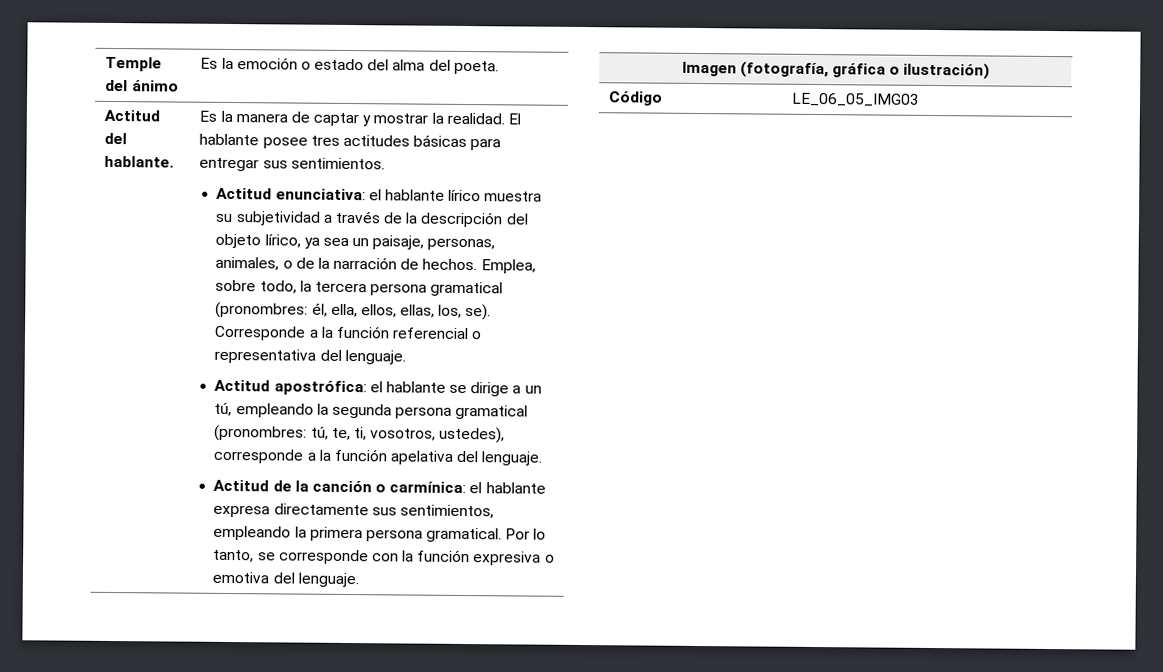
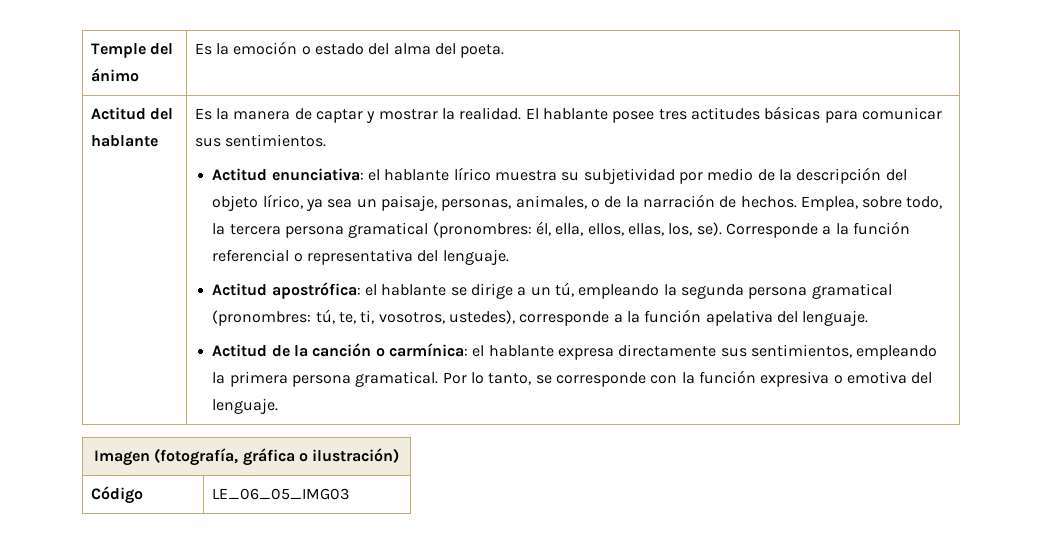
- Actitud del hablante.
+ Actitud del hablante
- El hablante posee tres actitudes básicas para entregar sus sentimientos.
+ El hablante posee tres actitudes básicas para comunicar sus sentimientos.
- Actitud enunciativa: el hablante lírico muestra su subjetividad a través de la descripción del objeto lírico, ya sea un paisaje, personas, animales, o de la narración de hechos.
+ Actitud enunciativa: el hablante lírico muestra su subjetividad por medio de la descripción del objeto lírico, ya sea un paisaje, personas, animales, o de la narración de hechos.

